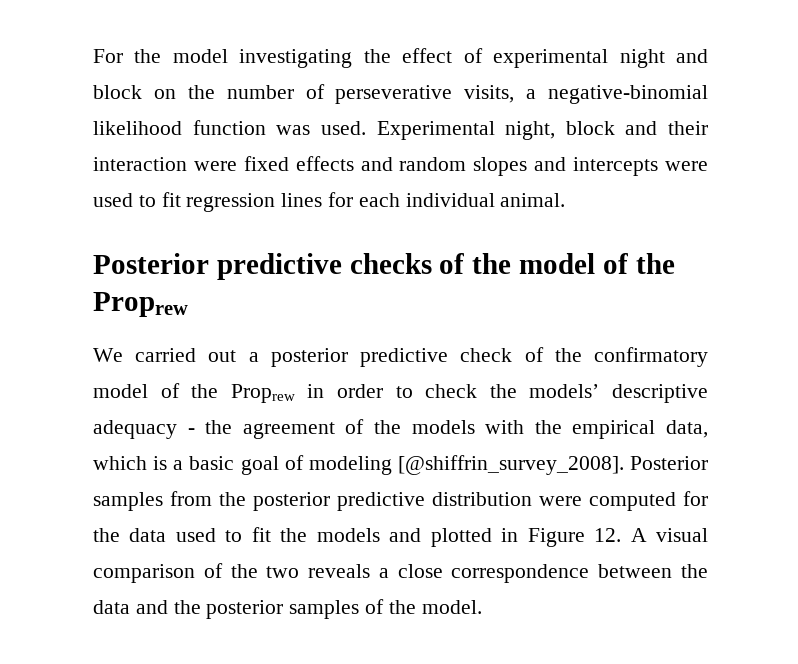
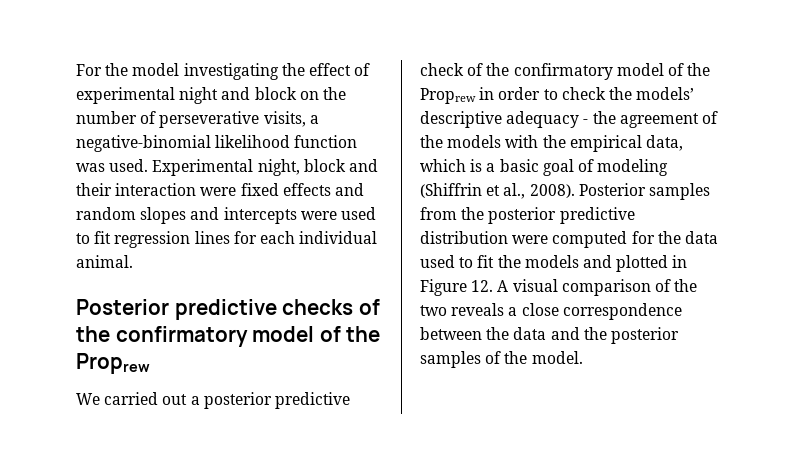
- Posterior predictive checks of the model of the Proprew
+ Posterior predictive checks of the confirmatory model of the Proprew
- We carried out a posterior predictive check of the confirmatory model of the Proprew in order to check the models’ descriptive adequacy - the agreement of the models with the empirical data, which is a basic goal of modeling [@shiffrin_survey_2008].
+ We carried out a posterior predictive check of the confirmatory model of the Proprew in order to check the models’ descriptive adequacy - the agreement of the models with the empirical data, which is a basic goal of modeling (Shiffrin et al., 2008).

